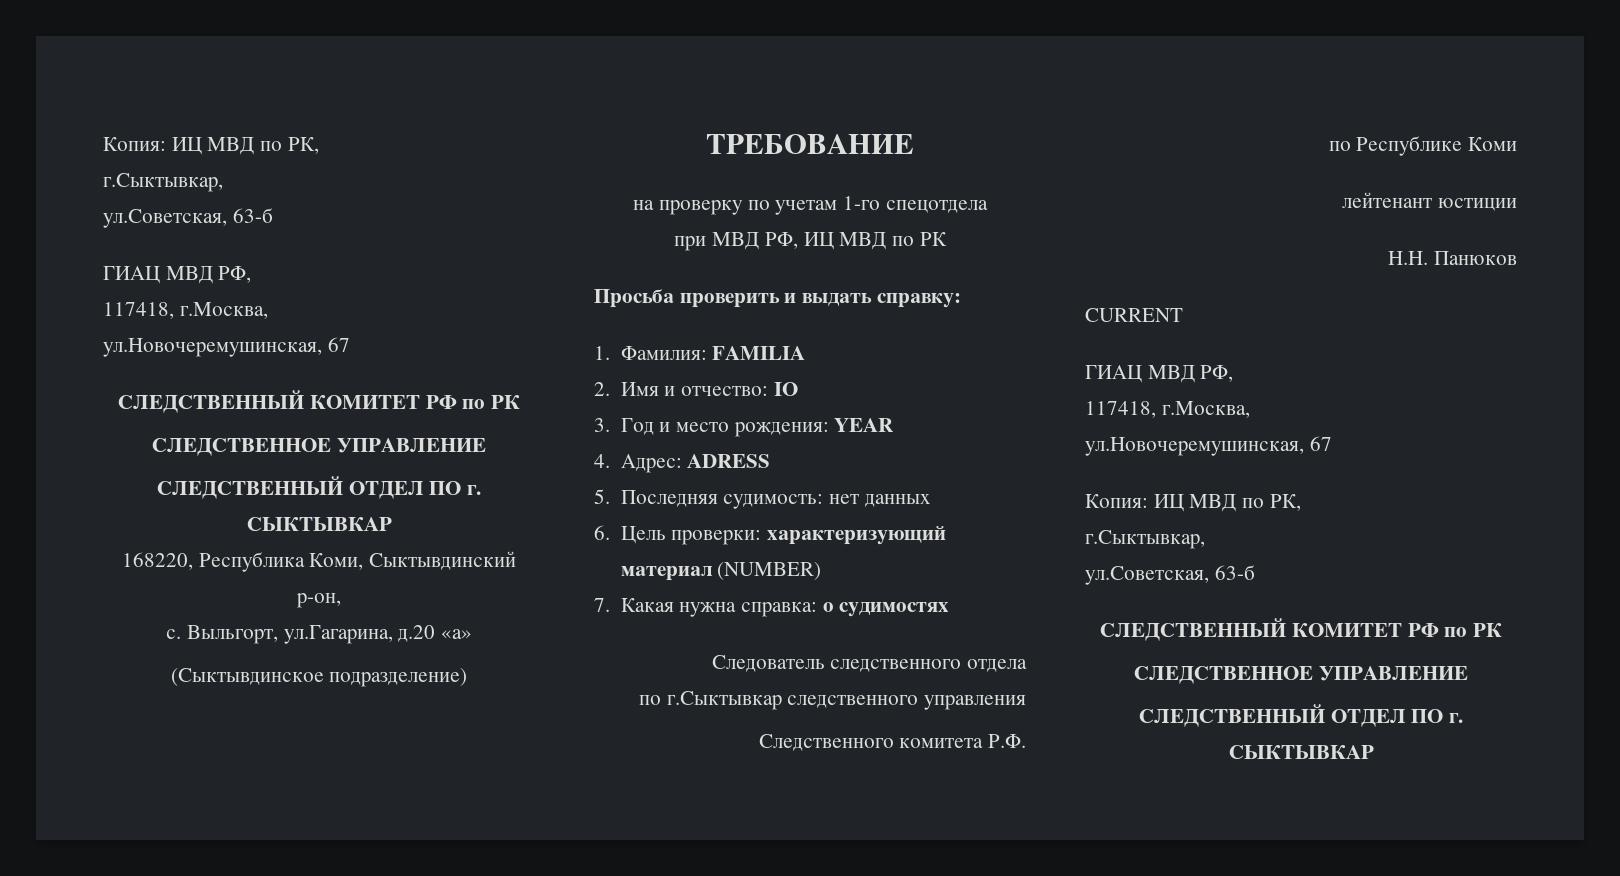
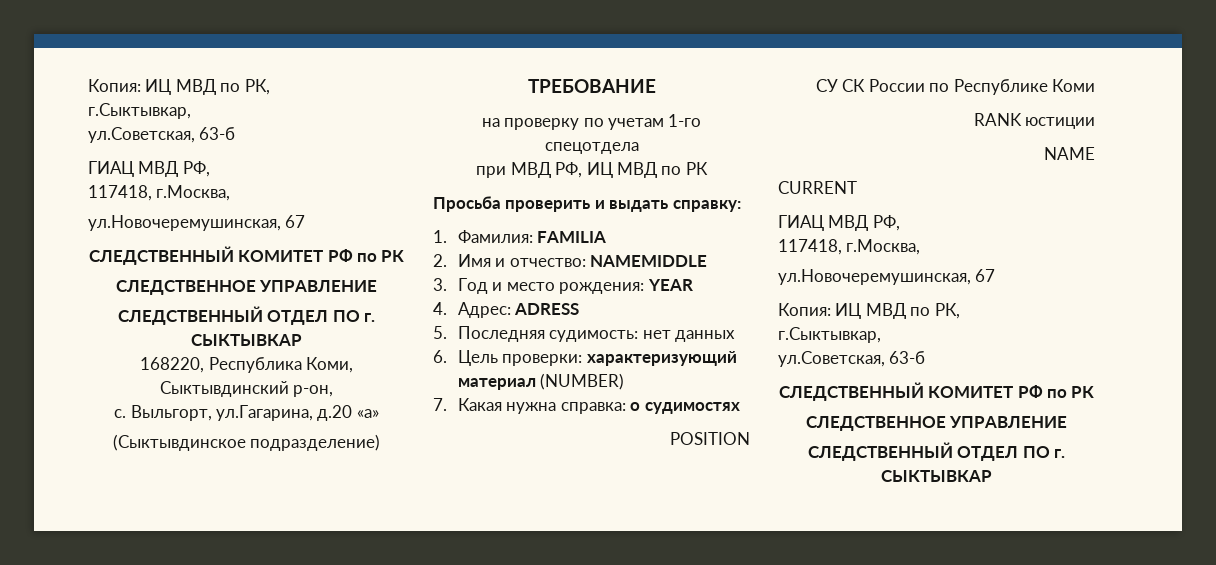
- 2. Имя и отчество: IO
+ 2. Имя и отчество: NAMEMIDDLE
- Следователь следственного отдела
- по г.Сыктывкар следственного управления
- Следственного комитета Р.Ф.
- по Республике Коми
+ POSITION
+ СУ СК России по Республике Коми
- лейтенант юстиции
+ RANK юстиции
- Н.Н. Панюков
+ NAME

